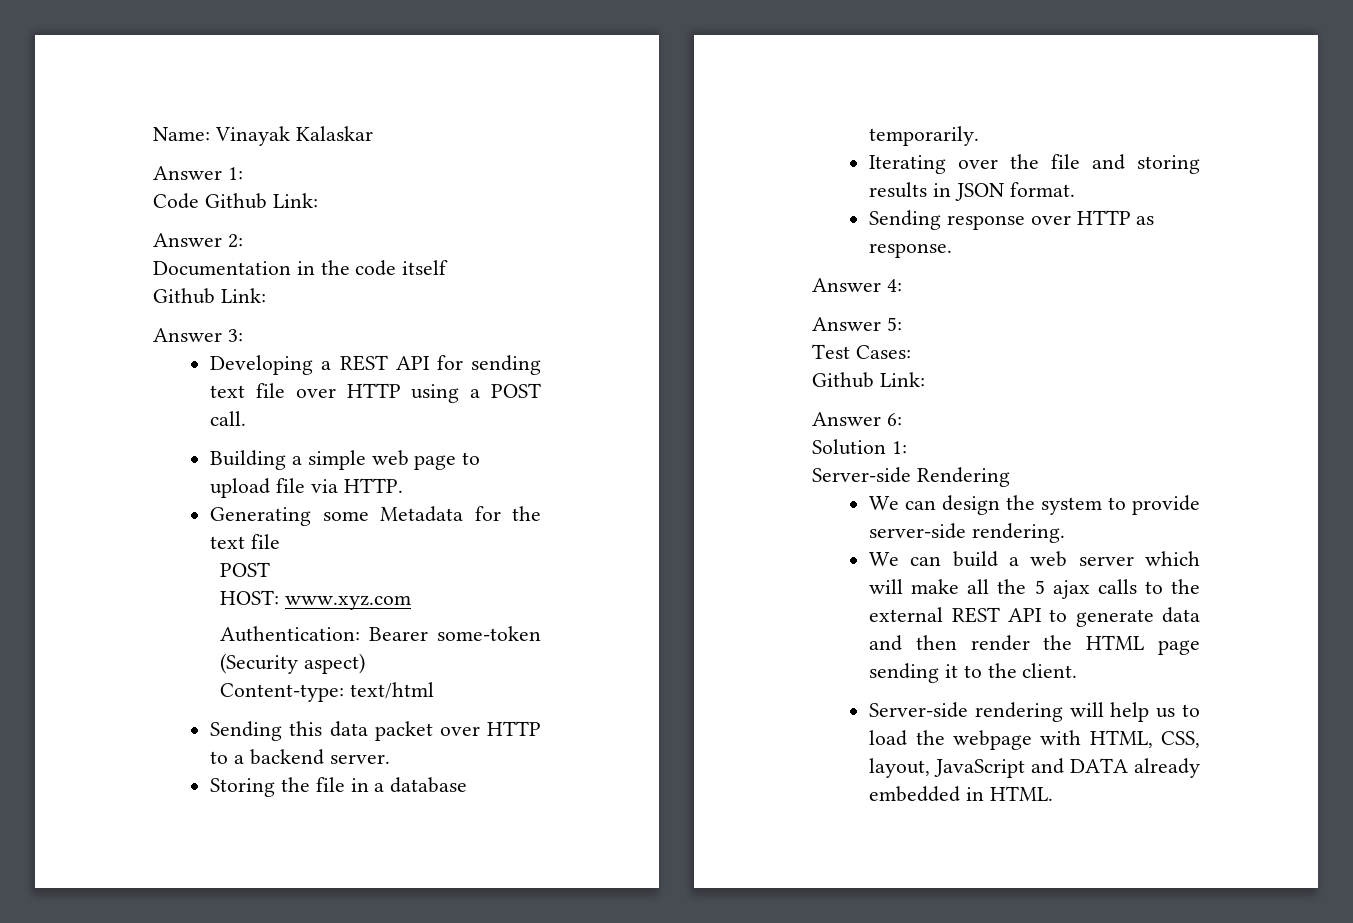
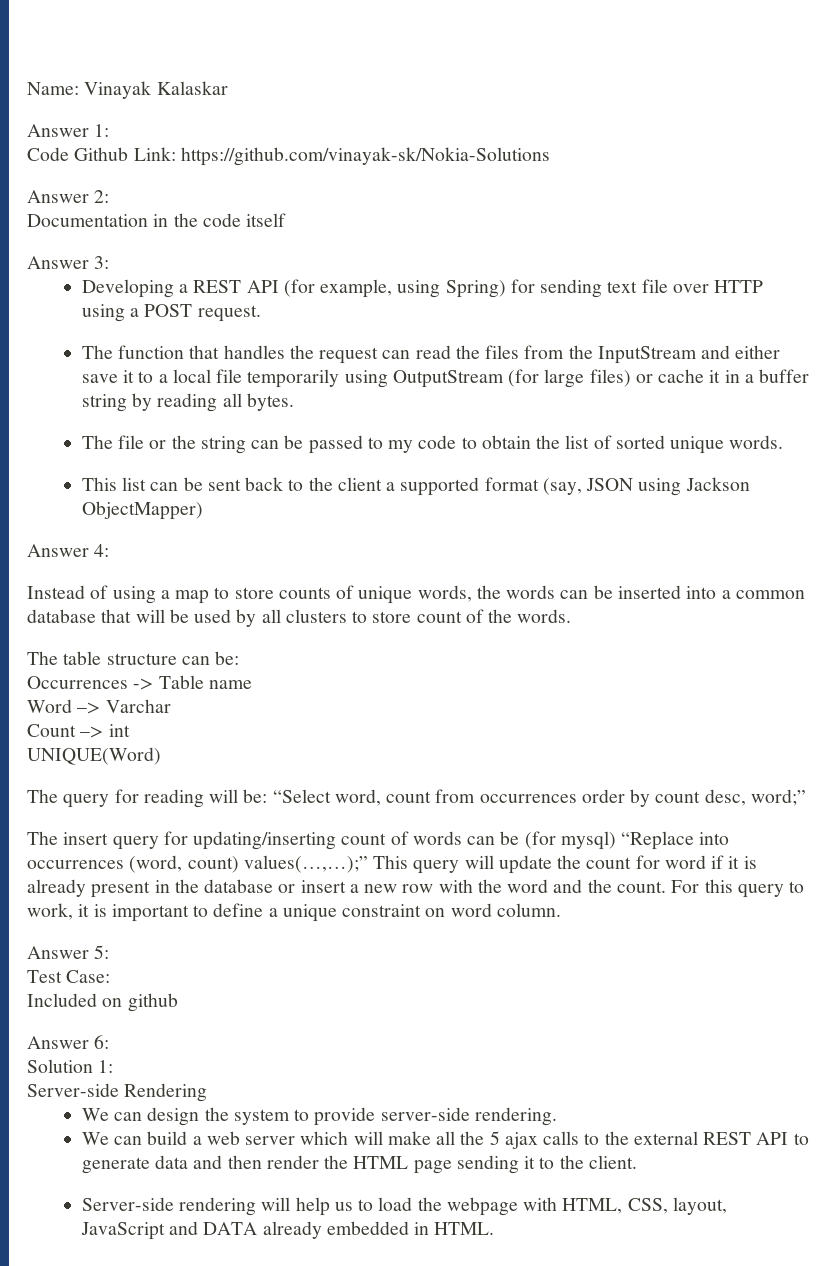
- Code Github Link:
+ Code Github Link: https://github.com/vinayak-sk/Nokia-Solutions
  Documentation in the code itself
- Github Link:
- Developing a REST API for sending text file over HTTP using a POST call.
- Building a simple web page to upload file via HTTP.
- Generating some Metadata for the text file
- POST
- HOST: www.xyz.com
- Authentication: Bearer some-token (Security aspect)
- Content-type: text/html
- Sending this data packet over HTTP to a backend server.
- Storing the file in a database temporarily.
- Iterating over the file and storing results in JSON format.
- Sending response over HTTP as response.
+ Developing a REST API (for example, using Spring) for sending text file over HTTP using a POST request.
+ The function that handles the request can read the files from the InputStream and either save it to a local file temporarily using OutputStream (for large files) or cache it in a buffer string by reading all bytes.
+ The file or the string can be passed to my code to obtain the list of sorted unique words.
+ This list can be sent back to the client a supported format (say, JSON using Jackson ObjectMapper)
  Answer 4:
+ Instead of using a map to store counts of unique words, the words can be inserted into a common database that will be used by all clusters to store count of the words.
+ The table structure can be:
+ Occurrences -> Table name
+ Word –> Varchar
+ Count –> int
+ UNIQUE(Word)
+ The query for reading will be: “Select word, count from occurrences order by count desc, word;”
+ The insert query for updating/inserting count of words can be (for mysql) “Replace into occurrences (word, count) values(…,…);” This query will update the count for word if it is already present in the database or insert a new row with the word and the count. For this query to work, it is important to define a unique constraint on word column.
- Test Cases:
- Github Link:
+ Test Case:
+ Included on github

